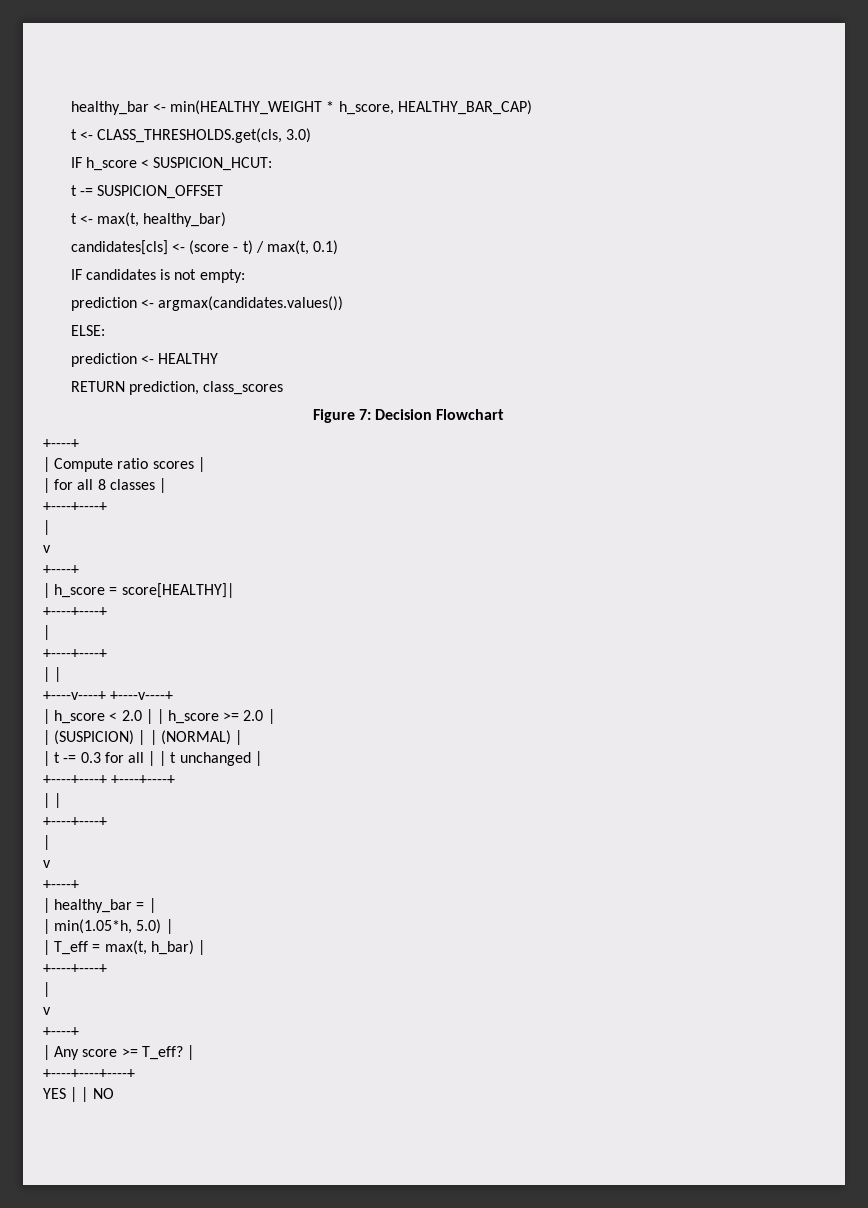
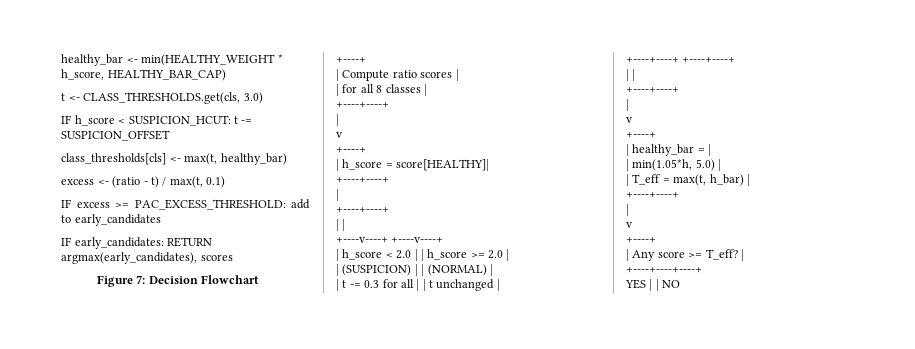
- IF h_score < SUSPICION_HCUT:
- t -= SUSPICION_OFFSET
+ IF h_score < SUSPICION_HCUT: t -= SUSPICION_OFFSET
- t <- max(t, healthy_bar)
+ class_thresholds[cls] <- max(t, healthy_bar)
- candidates[cls] <- (score - t) / max(t, 0.1)
+ excess <- (ratio - t) / max(t, 0.1)
- IF candidates is not empty:
- prediction <- argmax(candidates.values())
- ELSE:
- prediction <- HEALTHY
- RETURN prediction, class_scores
+ IF excess >= PAC_EXCESS_THRESHOLD: add to early_candidates
+ IF early_candidates: RETURN argmax(early_candidates), scores

